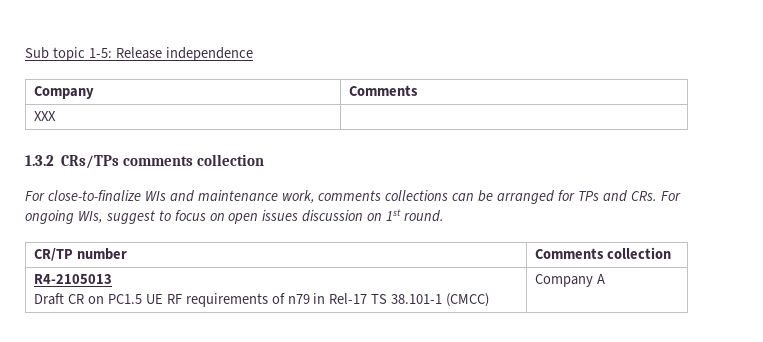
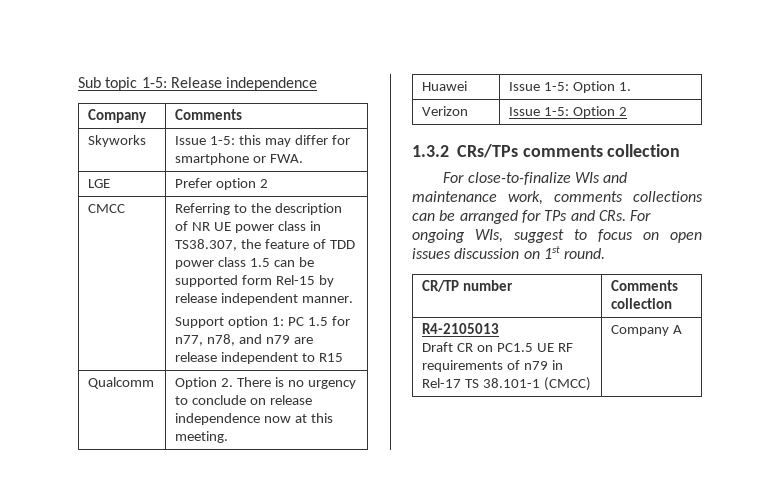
- XXX |
+ Skyworks | Issue 1-5: this may differ for smartphone or FWA.
+ LGE | Prefer option 2
+ CMCC | Referring to the description of NR UE power class in TS38.307, the feature of TDD power class 1.5 can be supported form Rel-15 by release independent manner.
+ Support option 1: PC 1.5 for n77, n78, and n79 are release independent to R15
+ Qualcomm | Option 2. There is no urgency to conclude on release independence now at this meeting.
+ Huawei | Issue 1-5: Option 1.
+ Verizon | Issue 1-5: Option 2

